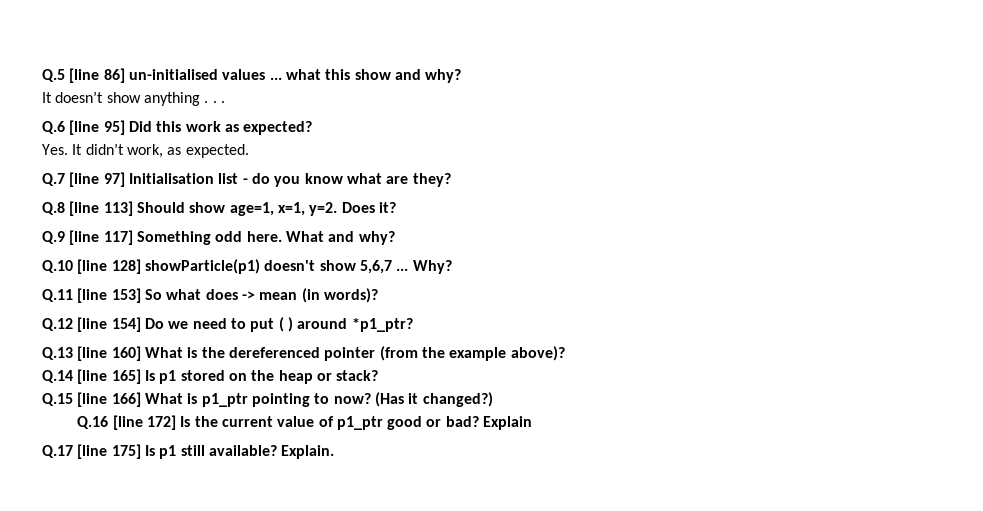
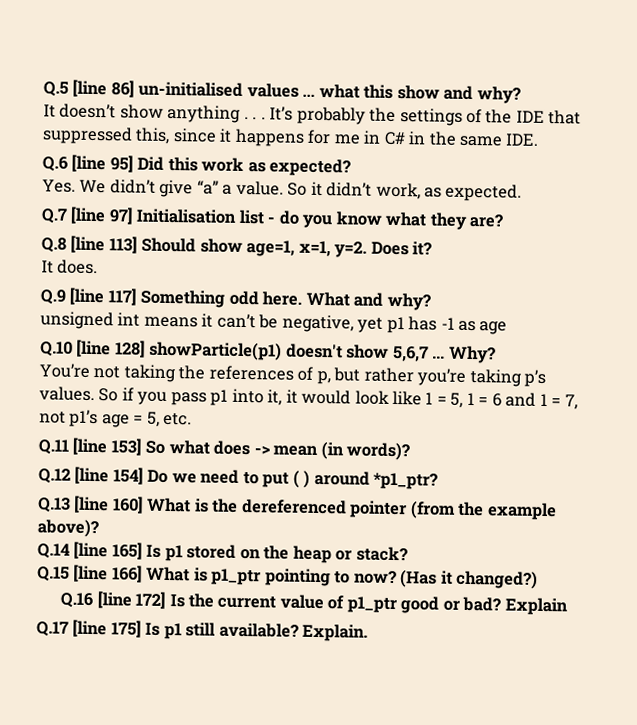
+ It’s probably the settings of the IDE that suppressed this, since it happens for me in C# in the same IDE.
- Yes. It didn’t work, as expected.
+ Yes. We didn’t give “a” a value. So it didn’t work, as expected.
- Q.7 [line 97] Initialisation list - do you know what are they?
+ Q.7 [line 97] Initialisation list - do you know what they are?
+ It does.
+ unsigned int means it can’t be negative, yet p1 has -1 as age
+ You’re not taking the references of p, but rather you’re taking p’s values. So if you pass p1 into it, it would look like 1 = 5, 1 = 6 and 1 = 7, not p1’s age = 5, etc.

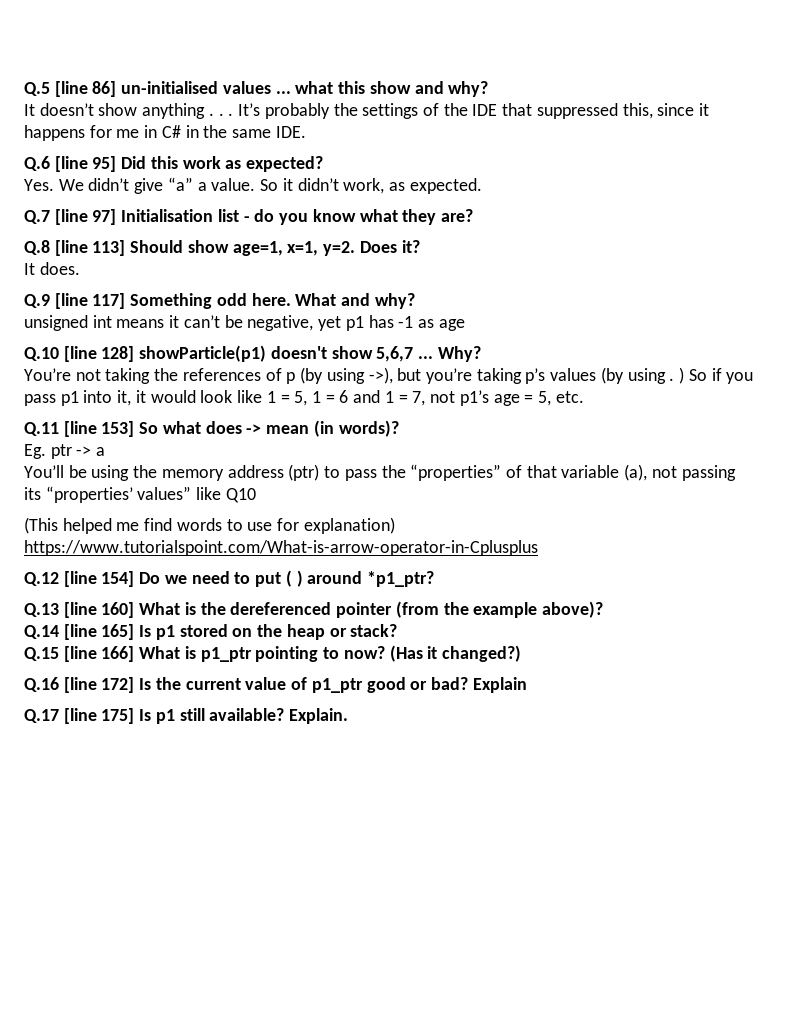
- You’re not taking the references of p, but rather you’re taking p’s values. So if you pass p1 into it, it would look like 1 = 5, 1 = 6 and 1 = 7, not p1’s age = 5, etc.
+ You’re not taking the references of p (by using ->), but you’re taking p’s values (by using . ) So if you pass p1 into it, it would look like 1 = 5, 1 = 6 and 1 = 7, not p1’s age = 5, etc.
+ Eg. ptr -> a
+ You’ll be using the memory address (ptr) to pass the “properties” of that variable (a), not passing its “properties’ values” like Q10
+ (This helped me find words to use for explanation) https://www.tutorialspoint.com/What-is-arrow-operator-in-Cplusplus

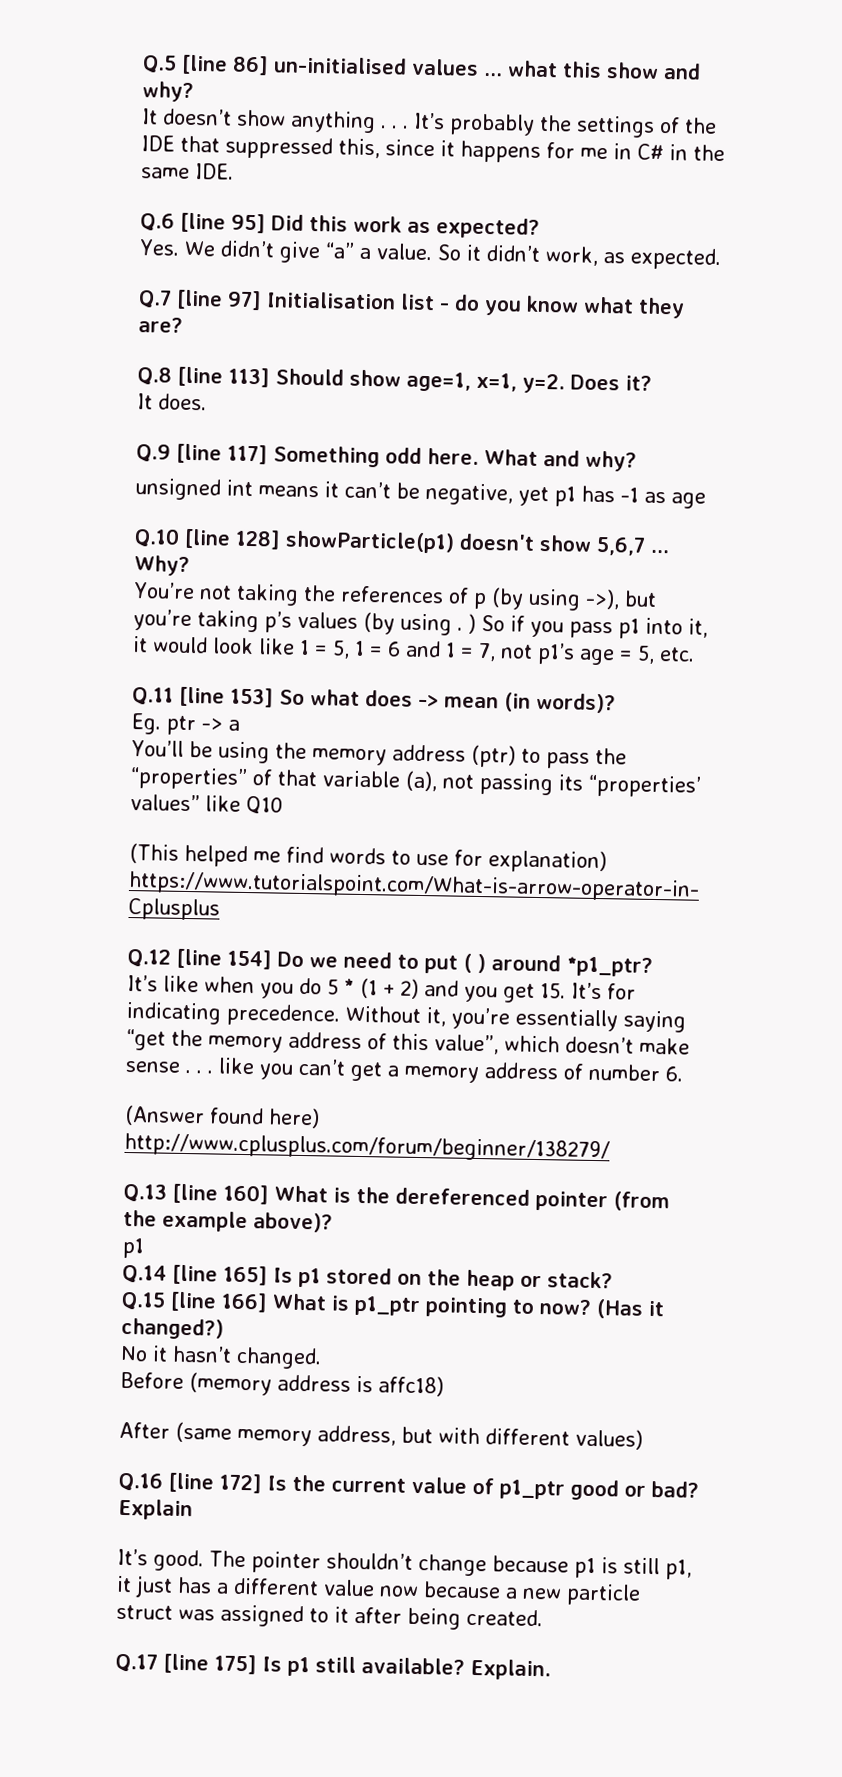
+ It’s like when you do 5 * (1 + 2) and you get 15. It’s for indicating precedence. Without it, you’re essentially saying “get the memory address of this value”, which doesn’t make sense . . . like you can’t get a memory address of number 6.
+ (Answer found here) http://www.cplusplus.com/forum/beginner/138279/
  Q.13 [line 160] What is the dereferenced pointer (from the example above)?
+ p1
+ No it hasn’t changed.
+ Before (memory address is affc18)
+ After (same memory address, but with different values)
+ It’s good. The pointer shouldn’t change because p1 is still p1, it just has a different value now because a new particle struct was assigned to it after being created.

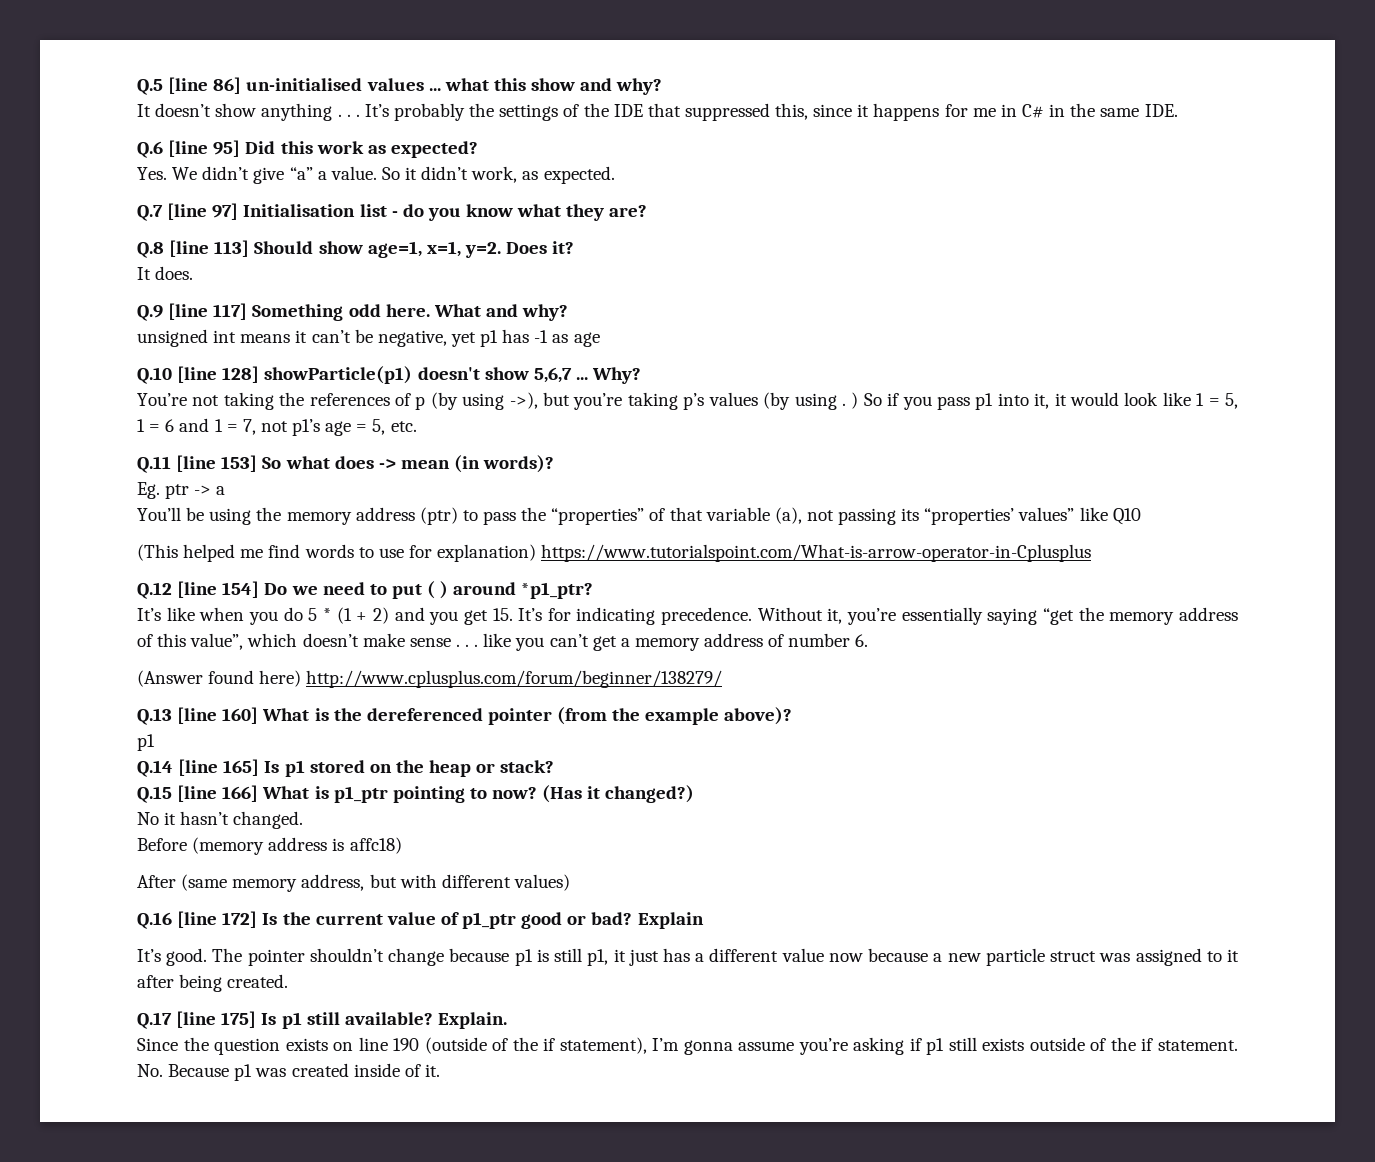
+ Since the question exists on line 190 (outside of the if statement), I’m gonna assume you’re asking if p1 still exists outside of the if statement. No. Because p1 was created inside of it.

